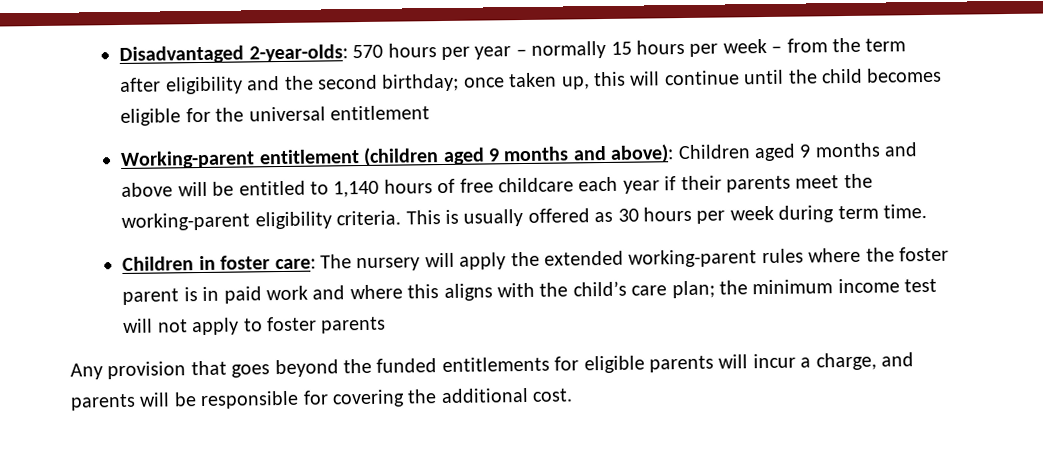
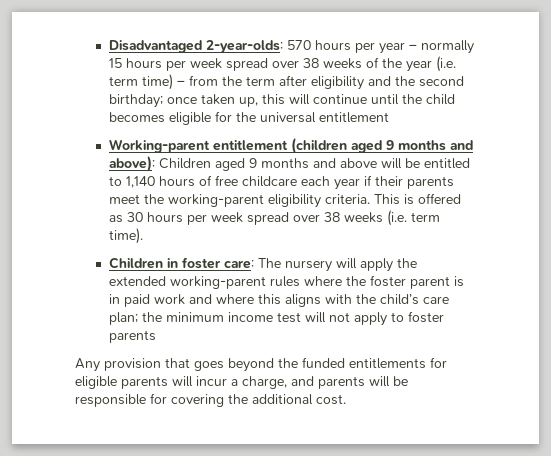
- Disadvantaged 2-year-olds: 570 hours per year – normally 15 hours per week – from the term after eligibility and the second birthday; once taken up, this will continue until the child becomes eligible for the universal entitlement
+ Disadvantaged 2-year-olds: 570 hours per year – normally 15 hours per week spread over 38 weeks of the year (i.e. term time) – from the term after eligibility and the second birthday; once taken up, this will continue until the child becomes eligible for the universal entitlement
- This is usually offered as 30 hours per week during term time.
+ This is offered as 30 hours per week spread over 38 weeks (i.e. term time).

